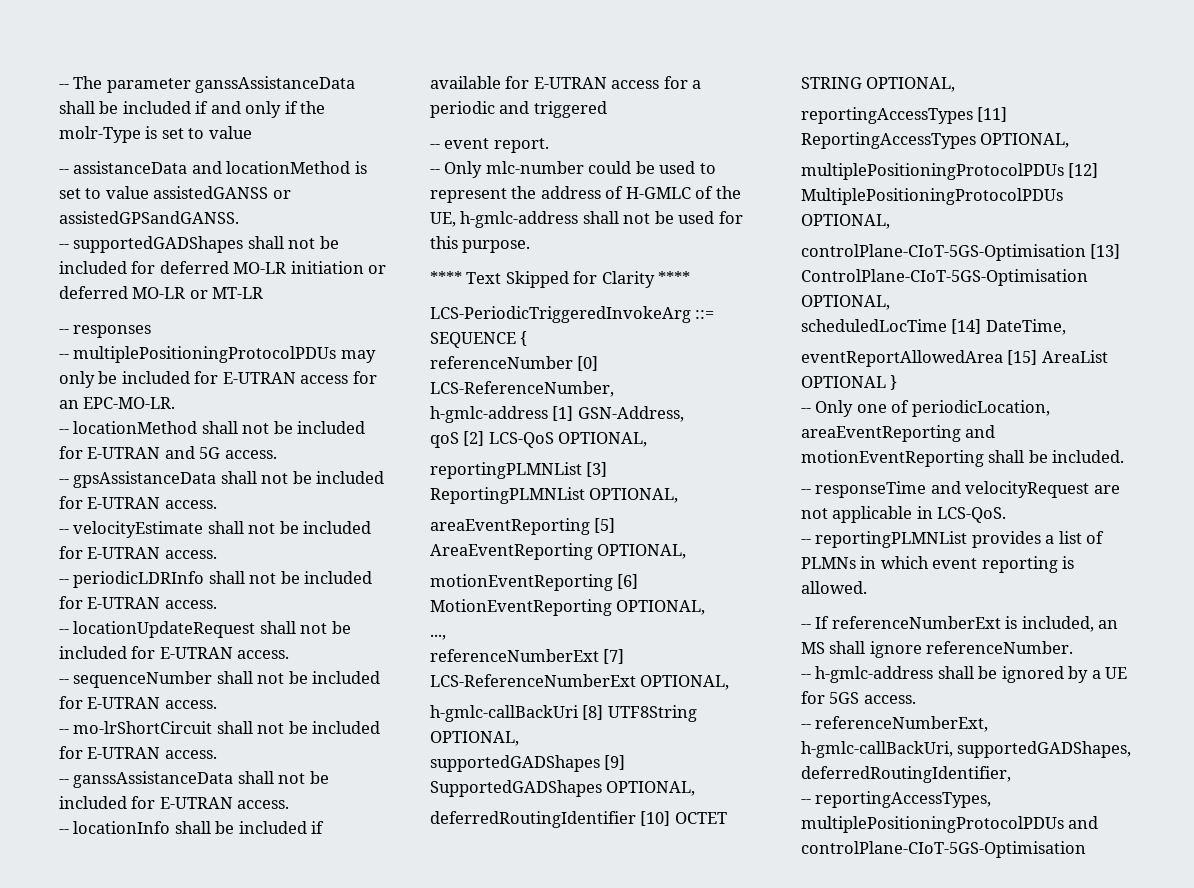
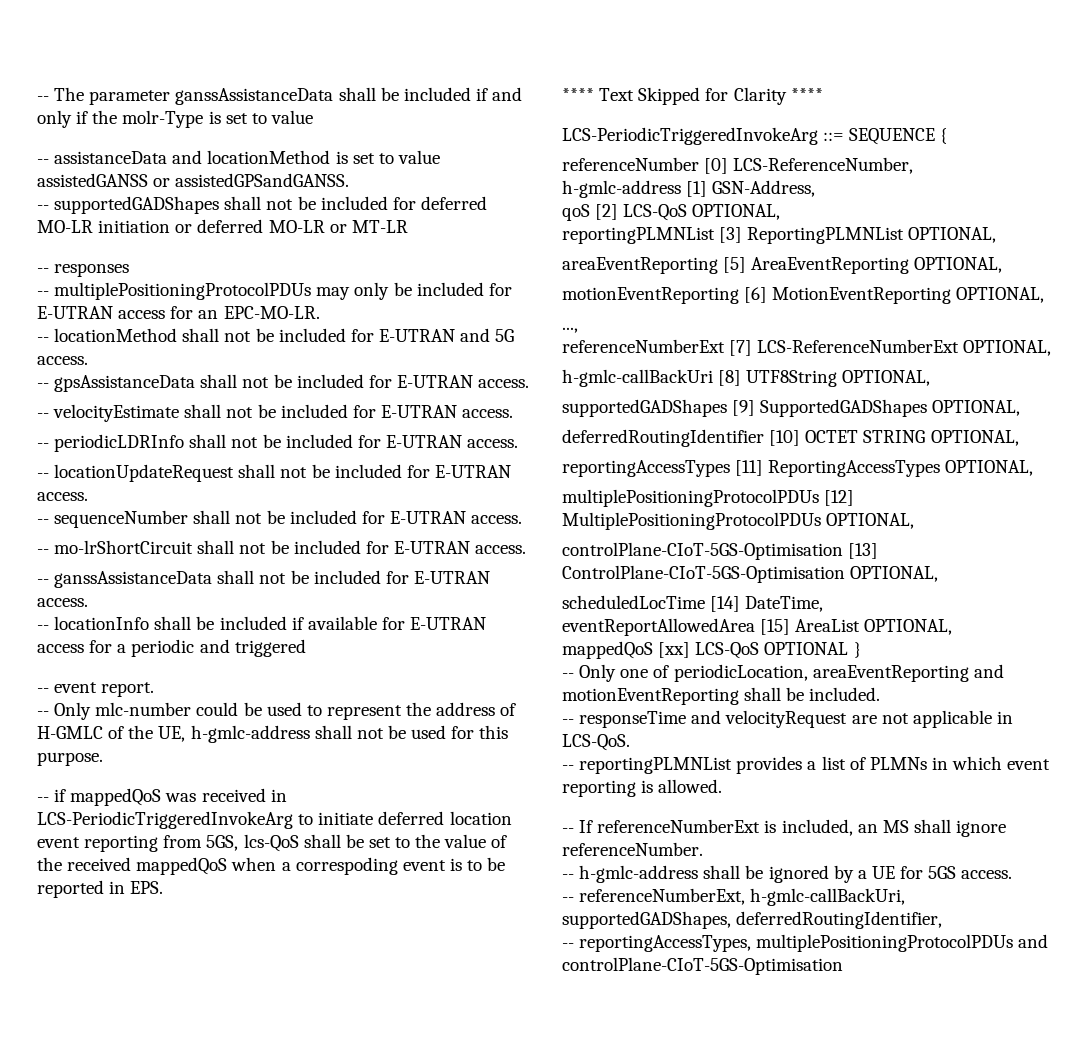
+ -- if mappedQoS was received in LCS-PeriodicTriggeredInvokeArg to initiate deferred location event reporting from 5GS, lcs-QoS shall be set to the value of the received mappedQoS when a correspoding event is to be reported in EPS.
- eventReportAllowedArea [15] AreaList OPTIONAL }
+ eventReportAllowedArea [15] AreaList OPTIONAL,
+ mappedQoS [xx] LCS-QoS OPTIONAL }

